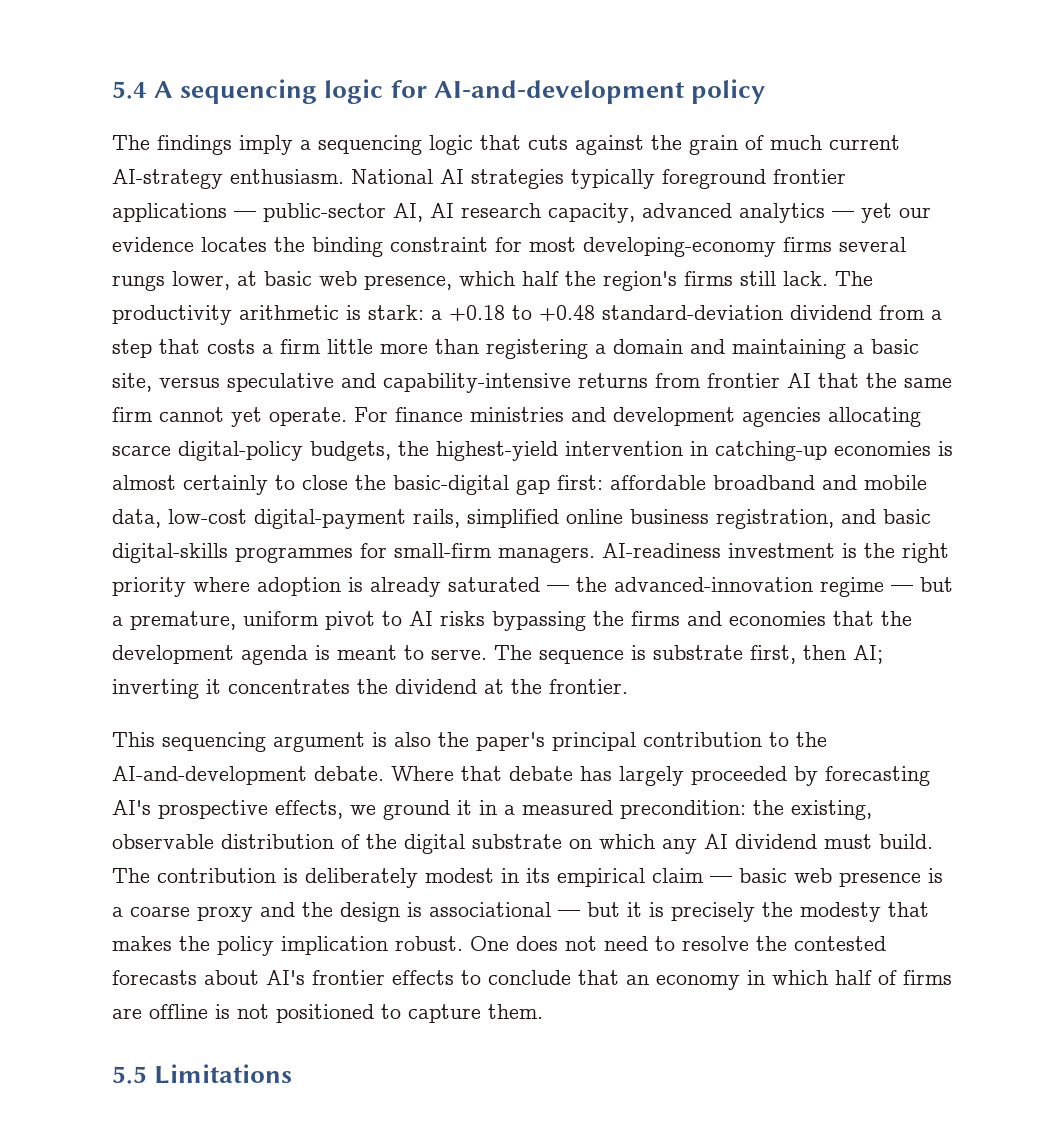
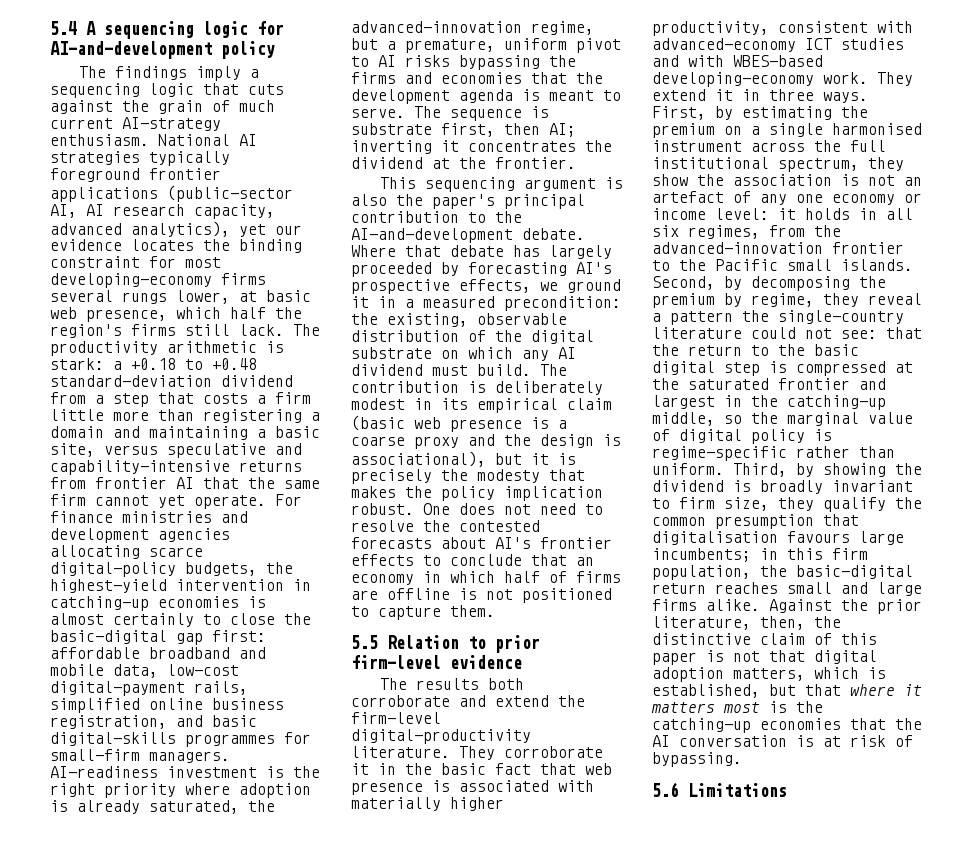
- National AI strategies typically foreground frontier applications — public-sector AI, AI research capacity, advanced analytics — yet our evidence locates the binding constraint for most developing-economy firms several rungs lower, at basic web presence, which half the region's firms still lack.
+ National AI strategies typically foreground frontier applications (public-sector AI, AI research capacity, advanced analytics), yet our evidence locates the binding constraint for most developing-economy firms several rungs lower, at basic web presence, which half the region's firms still lack.
- AI-readiness investment is the right priority where adoption is already saturated — the advanced-innovation regime — but a premature, uniform pivot to AI risks bypassing the firms and economies that the development agenda is meant to serve.
+ AI-readiness investment is the right priority where adoption is already saturated, the advanced-innovation regime, but a premature, uniform pivot to AI risks bypassing the firms and economies that the development agenda is meant to serve.
- The contribution is deliberately modest in its empirical claim — basic web presence is a coarse proxy and the design is associational — but it is precisely the modesty that makes the policy implication robust.
+ The contribution is deliberately modest in its empirical claim (basic web presence is a coarse proxy and the design is associational), but it is precisely the modesty that makes the policy implication robust.
- 5.5 Limitations
+ 5.5 Relation to prior firm-level evidence
+ The results both corroborate and extend the firm-level digital-productivity literature. They corroborate it in the basic fact that web presence is associated with materially higher productivity, consistent with advanced-economy ICT studies and with WBES-based developing-economy work. They extend it in three ways. First, by estimating the premium on a single harmonised instrument across the full institutional spectrum, they show the association is not an artefact of any one economy or income level: it holds in all six regimes, from the advanced-innovation frontier to the Pacific small islands. Second, by decomposing the premium by regime, they reveal a pattern the single-country literature could not see: that the return to the basic digital step is compressed at the saturated frontier and largest in the catching-up middle, so the marginal value of digital policy is regime-specific rather than uniform. Third, by showing the dividend is broadly invariant to firm size, they qualify the common presumption that digitalisation favours large incumbents; in this firm population, the basic-digital return reaches small and large firms alike. Against the prior literature, then, the distinctive claim of this paper is not that digital adoption matters, which is established, but that where it matters most is the catching-up economies that the AI conversation is at risk of bypassing.
+ 5.6 Limitations

